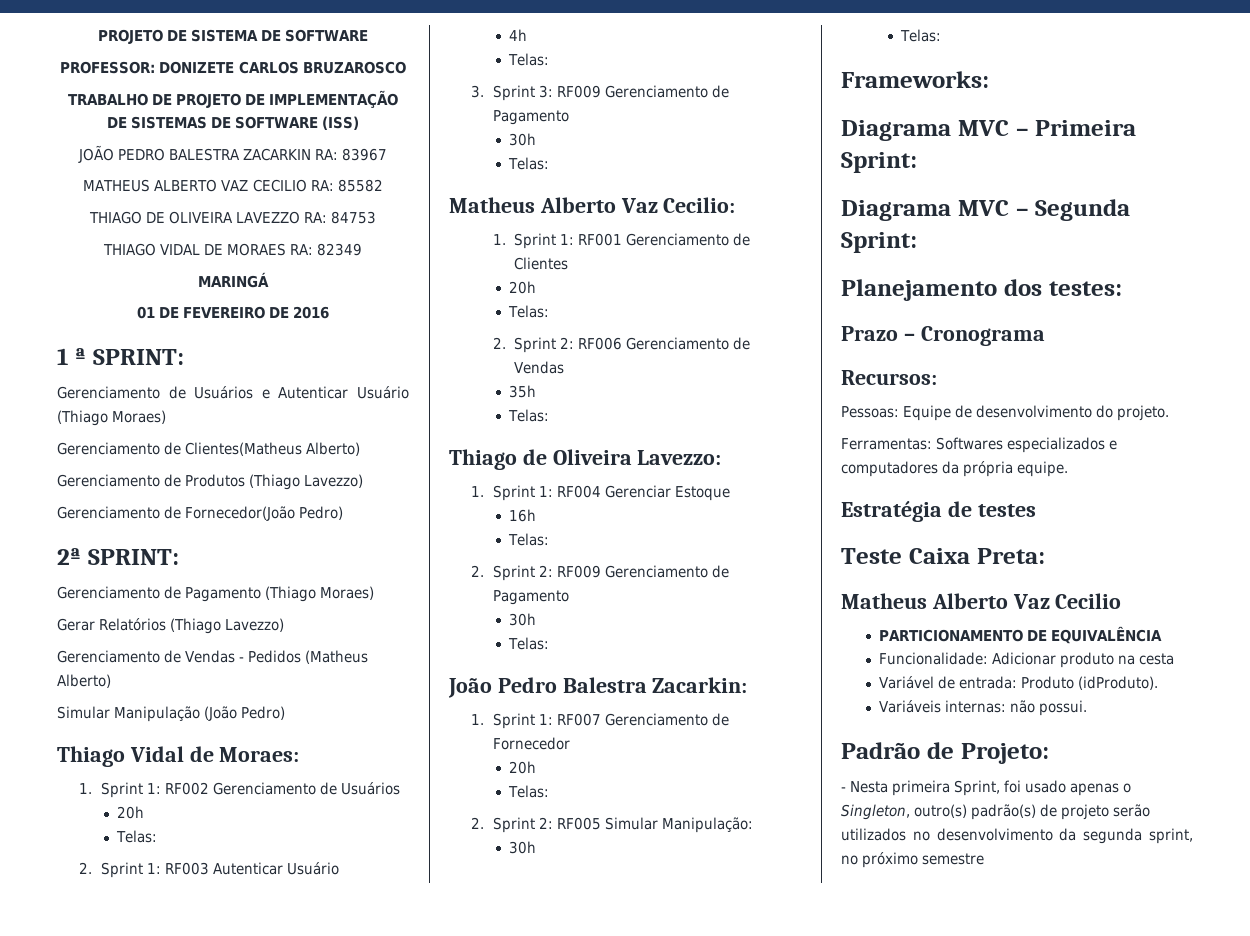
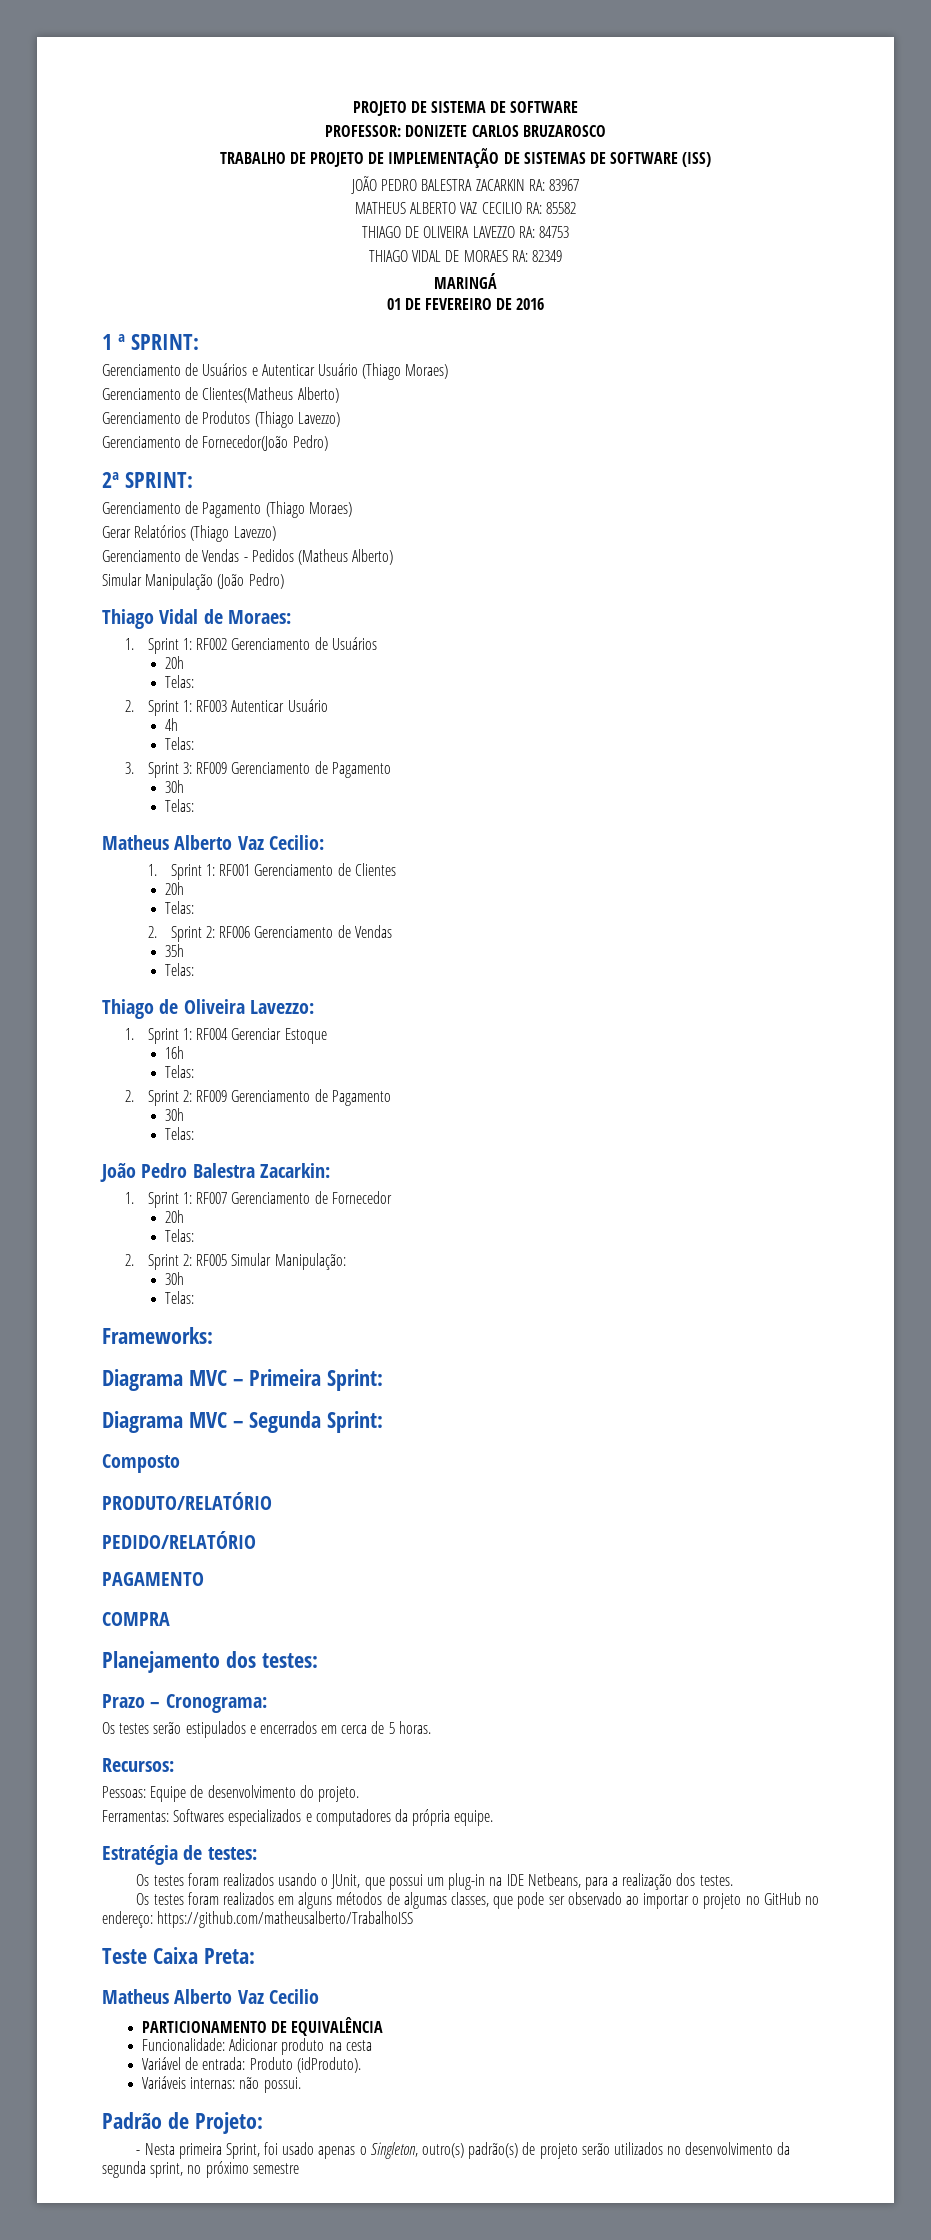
+ Composto
+ PRODUTO/RELATÓRIO
+ PEDIDO/RELATÓRIO
+ PAGAMENTO
+ COMPRA
- Prazo – Cronograma
+ Prazo – Cronograma:
+ Os testes serão estipulados e encerrados em cerca de 5 horas.
- Estratégia de testes
+ Estratégia de testes:
+ Os testes foram realizados usando o JUnit, que possui um plug-in na IDE Netbeans, para a realização dos testes.
+ Os testes foram realizados em alguns métodos de algumas classes, que pode ser observado ao importar o projeto no GitHub no endereço: https://github.com/matheusalberto/TrabalhoISS

